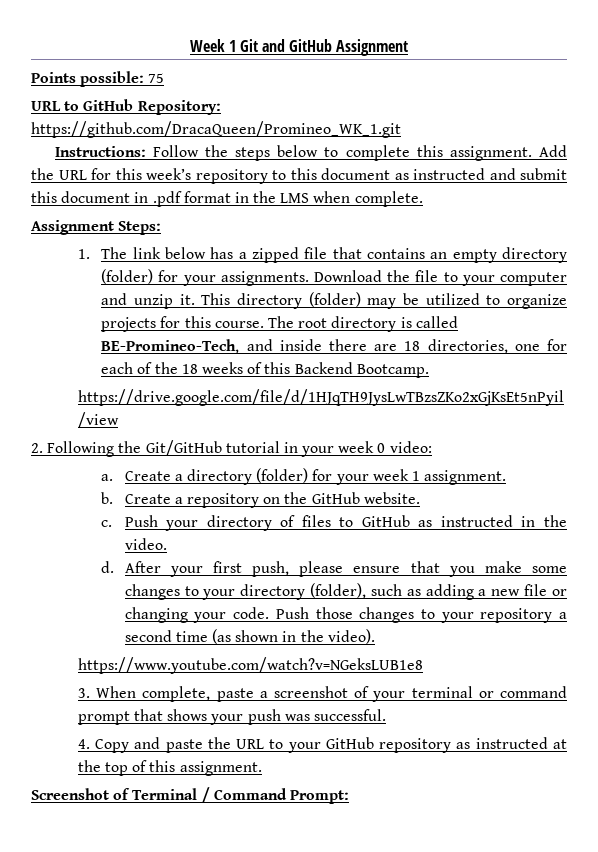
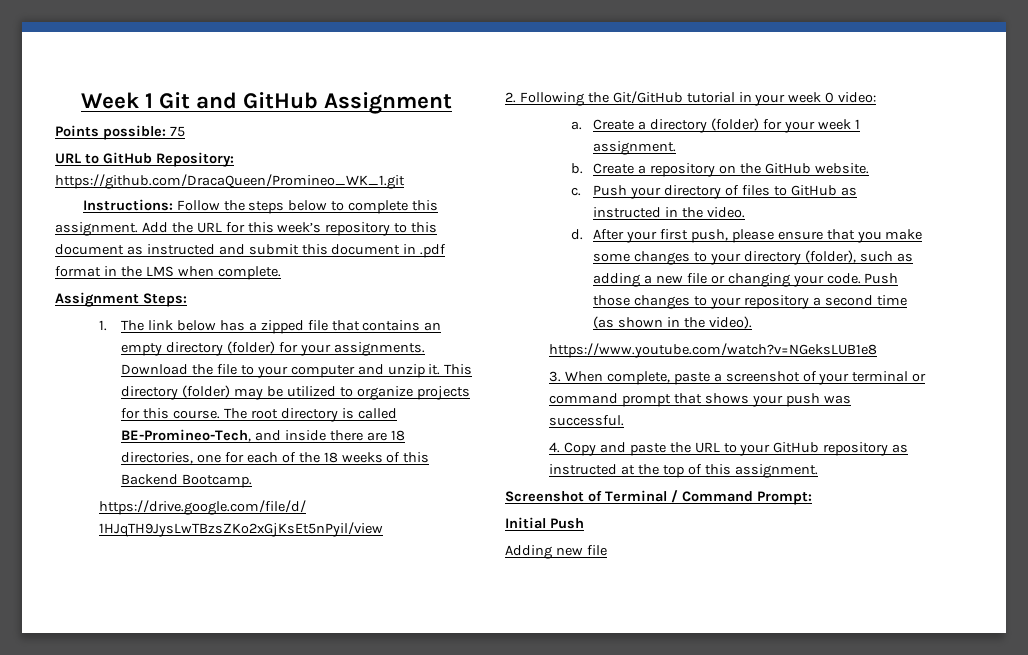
+ Initial Push
+ Adding new file

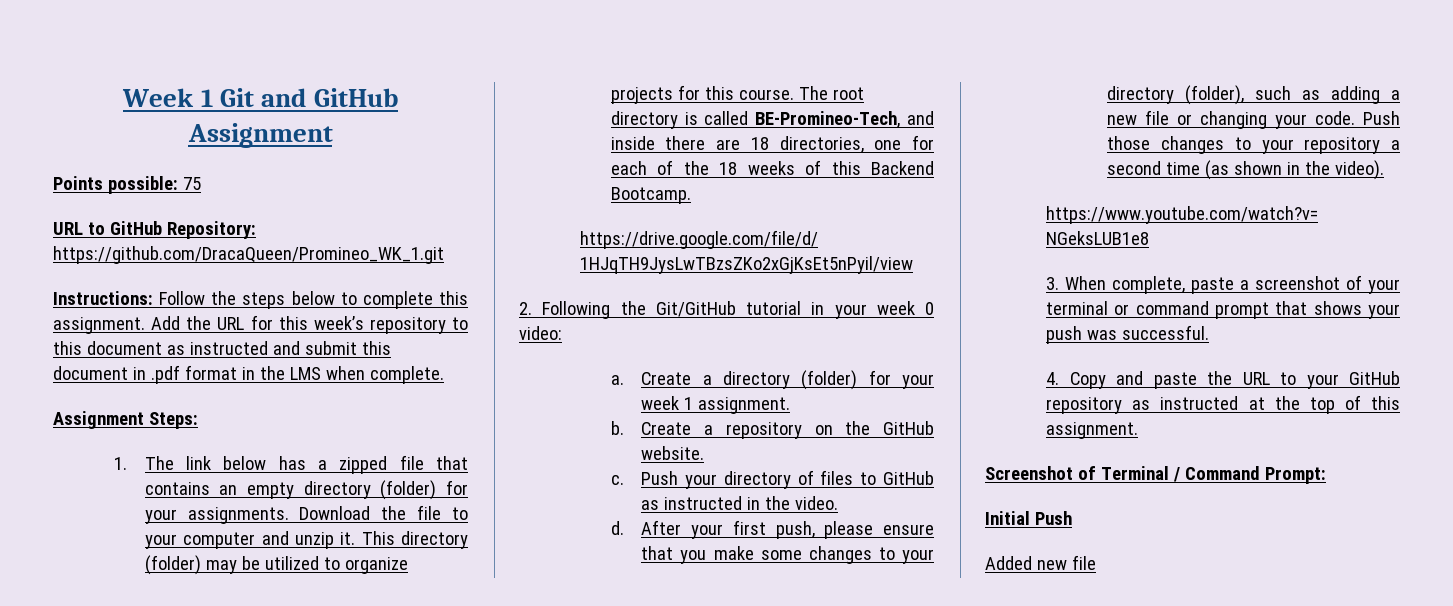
- Adding new file
+ Added new file

